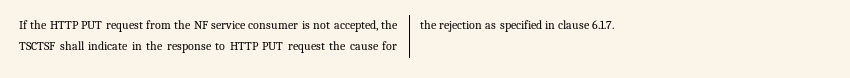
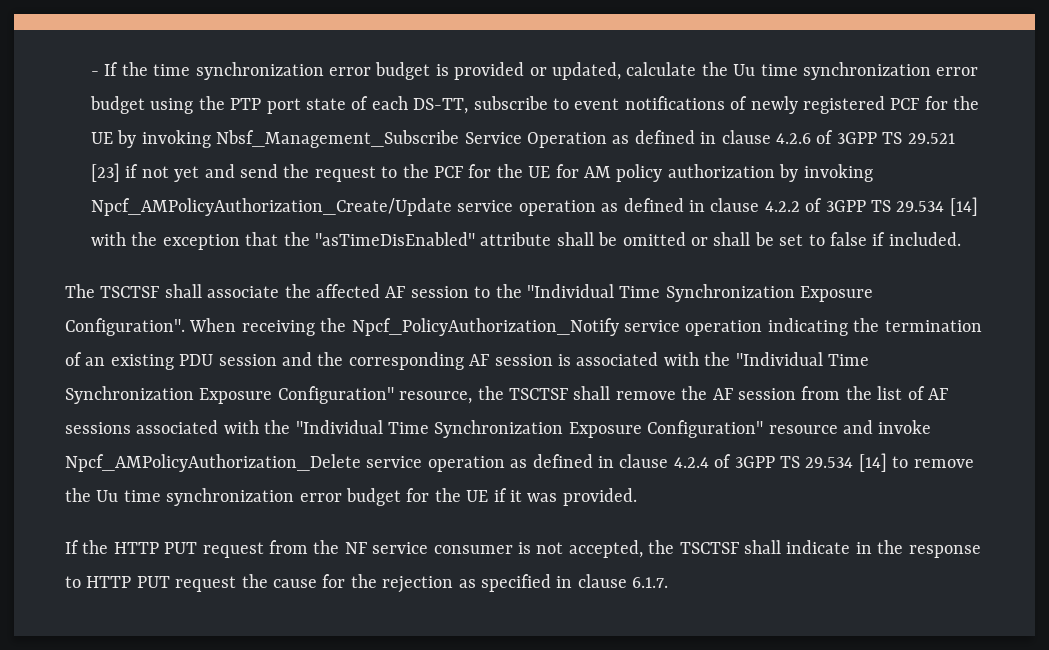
+ - If the time synchronization error budget is provided or updated, calculate the Uu time synchronization error budget using the PTP port state of each DS-TT, subscribe to event notifications of newly registered PCF for the UE by invoking Nbsf_Management_Subscribe Service Operation as defined in clause 4.2.6 of 3GPP TS 29.521 [23] if not yet and send the request to the PCF for the UE for AM policy authorization by invoking Npcf_AMPolicyAuthorization_Create/Update service operation as defined in clause 4.2.2 of 3GPP TS 29.534 [14] with the exception that the "asTimeDisEnabled" attribute shall be omitted or shall be set to false if included.
+ The TSCTSF shall associate the affected AF session to the "Individual Time Synchronization Exposure Configuration". When receiving the Npcf_PolicyAuthorization_Notify service operation indicating the termination of an existing PDU session and the corresponding AF session is associated with the "Individual Time Synchronization Exposure Configuration" resource, the TSCTSF shall remove the AF session from the list of AF sessions associated with the "Individual Time Synchronization Exposure Configuration" resource and invoke Npcf_AMPolicyAuthorization_Delete service operation as defined in clause 4.2.4 of 3GPP TS 29.534 [14] to remove the Uu time synchronization error budget for the UE if it was provided.

